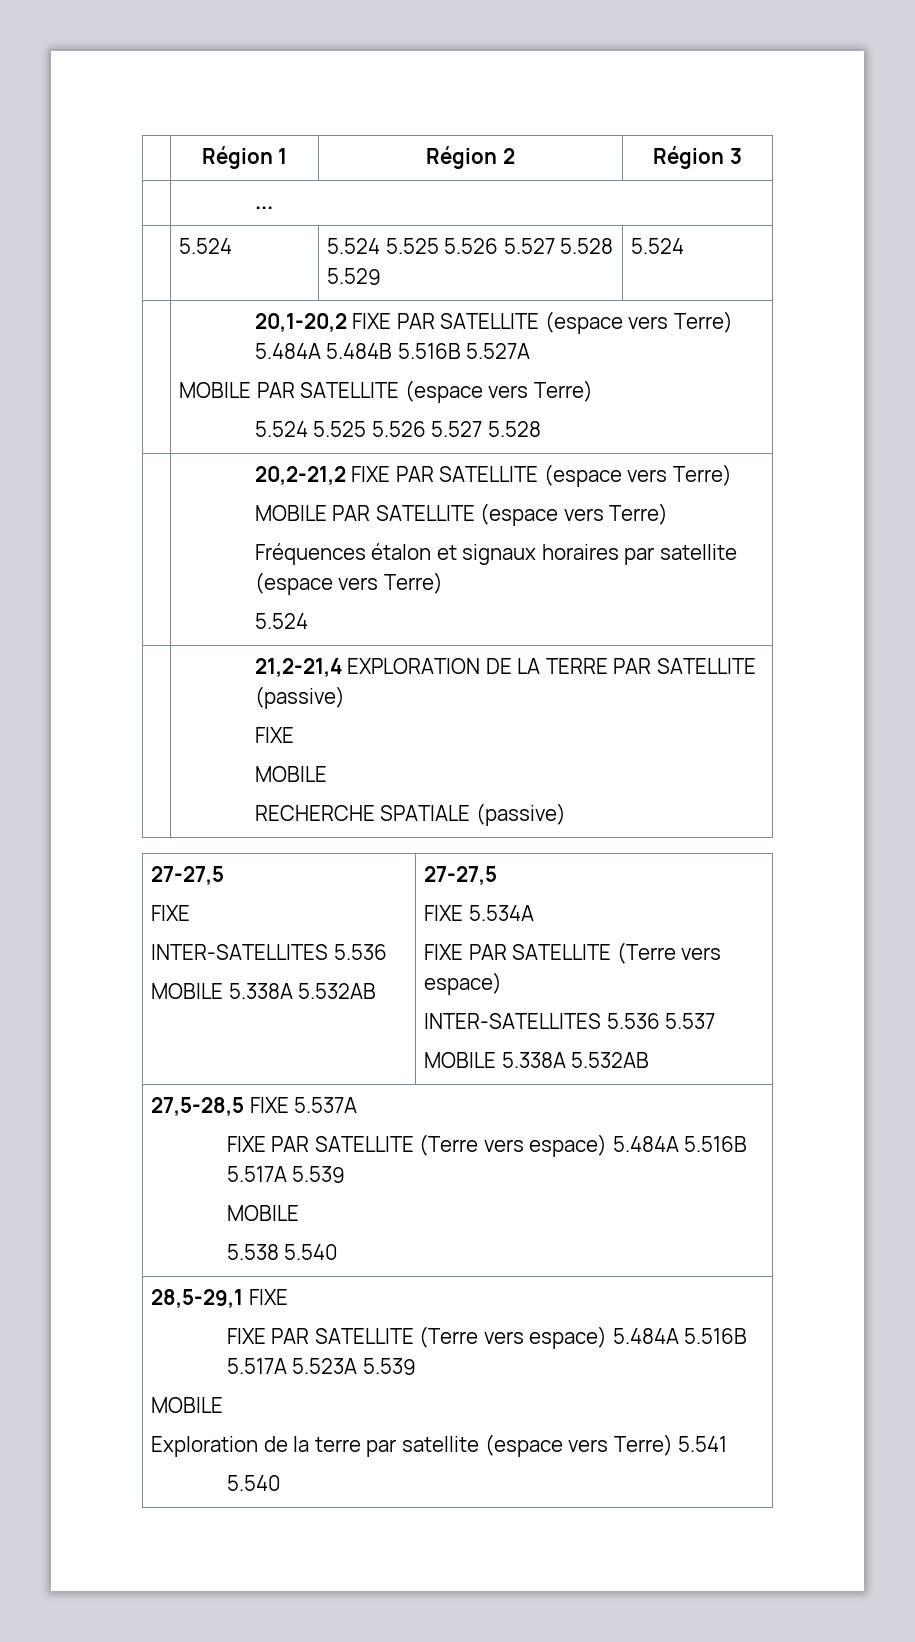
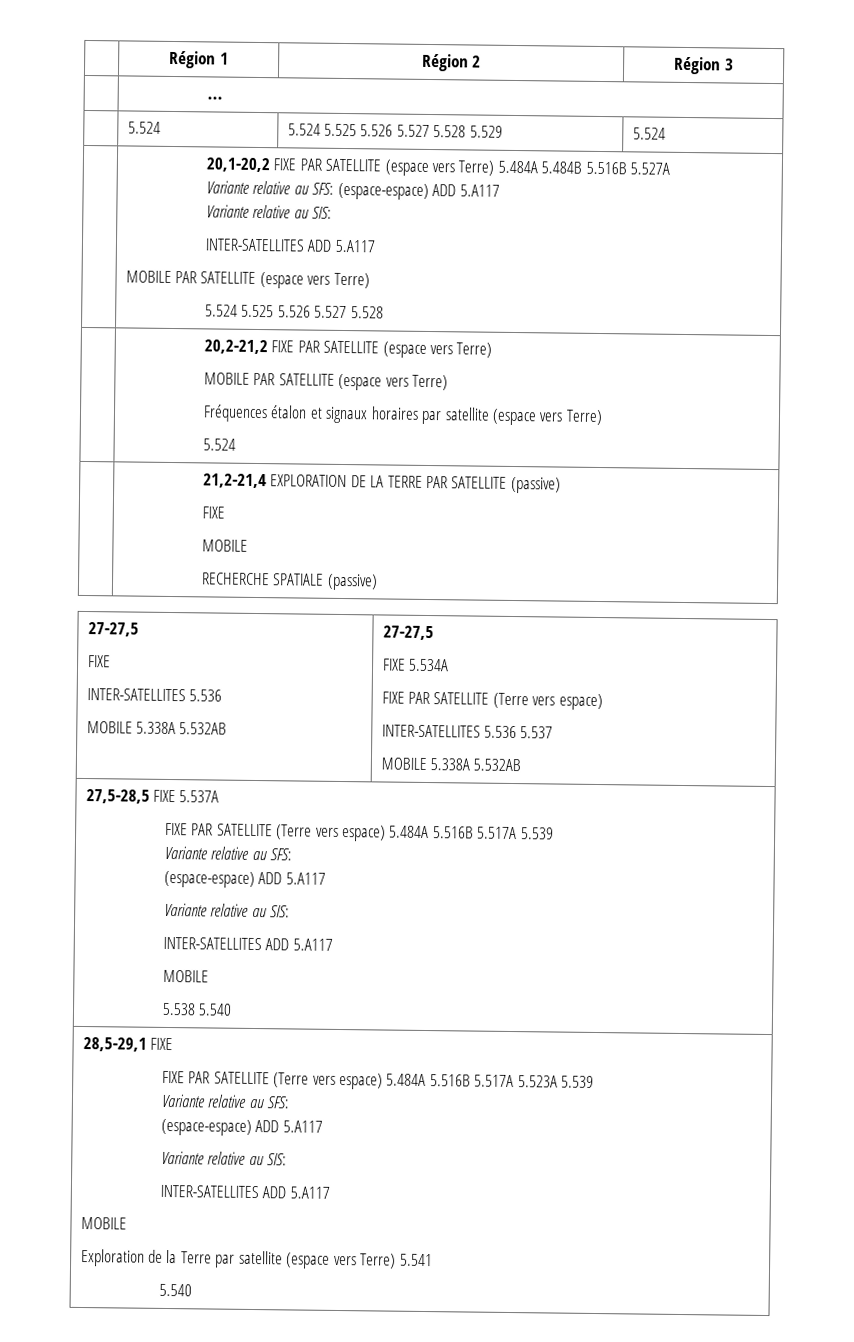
  | 20,1-20,2 FIXE PAR SATELLITE (espace vers Terre) 5.484A 5.484B 5.516B 5.527A
+ Variante relative au SFS: (espace-espace) ADD 5.A117
+ Variante relative au SIS:
+ INTER-SATELLITES ADD 5.A117
  27,5-28,5 FIXE 5.537A
  FIXE PAR SATELLITE (Terre vers espace) 5.484A 5.516B 5.517A 5.539
+ Variante relative au SFS:
+ (espace-espace) ADD 5.A117
+ Variante relative au SIS:
+ INTER-SATELLITES ADD 5.A117
  28,5-29,1 FIXE
  FIXE PAR SATELLITE (Terre vers espace) 5.484A 5.516B 5.517A 5.523A 5.539
+ Variante relative au SFS:
+ (espace-espace) ADD 5.A117
+ Variante relative au SIS:
+ INTER-SATELLITES ADD 5.A117
  MOBILE
- Exploration de la terre par satellite (espace vers Terre) 5.541
+ Exploration de la Terre par satellite (espace vers Terre) 5.541

